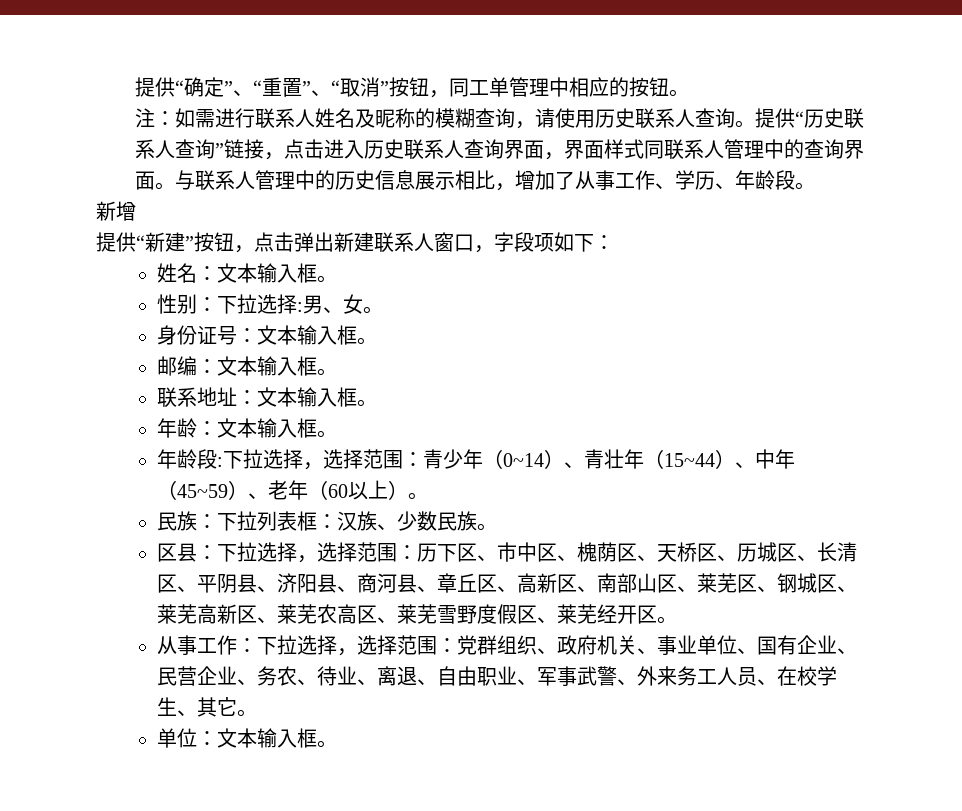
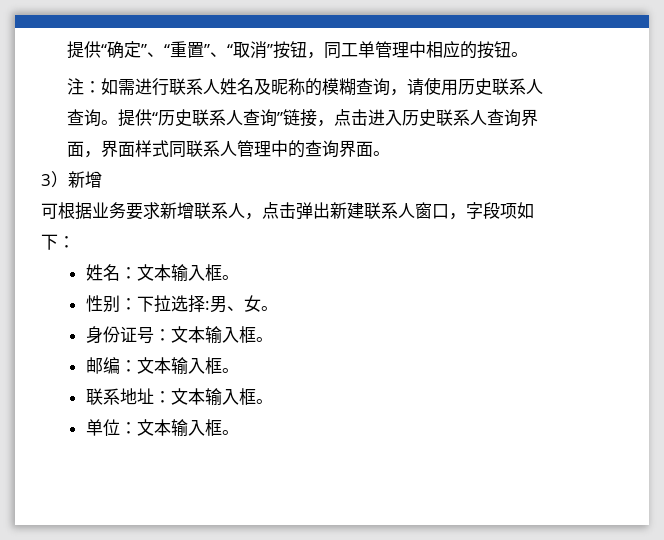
- 提供“历史联系人查询”链接，点击进入历史联系人查询界面，界面样式同联系人管理中的查询界面。与联系人管理中的历史信息展示相比，增加了从事工作、学历、年龄段。
- 新增
- 提供“新建”按钮，点击弹出新建联系人窗口，字段项如下：
+ 提供“历史联系人查询”链接，点击进入历史联系人查询界面，界面样式同联系人管理中的查询界面。
+ 3）新增
+ 可根据业务要求新增联系人，点击弹出新建联系人窗口，字段项如下：
- 年龄：文本输入框。
- 年龄段:下拉选择，选择范围：青少年（0~14）、青壮年（15~44）、中年（45~59）、老年（60以上）。
- 民族：下拉列表框：汉族、少数民族。
- 区县：下拉选择，选择范围：历下区、市中区、槐荫区、天桥区、历城区、长清区、平阴县、济阳县、商河县、章丘区、高新区、南部山区、莱芜区、钢城区、莱芜高新区、莱芜农高区、莱芜雪野度假区、莱芜经开区。
- 从事工作：下拉选择，选择范围：党群组织、政府机关、事业单位、国有企业、民营企业、务农、待业、离退、自由职业、军事武警、外来务工人员、在校学生、其它。

